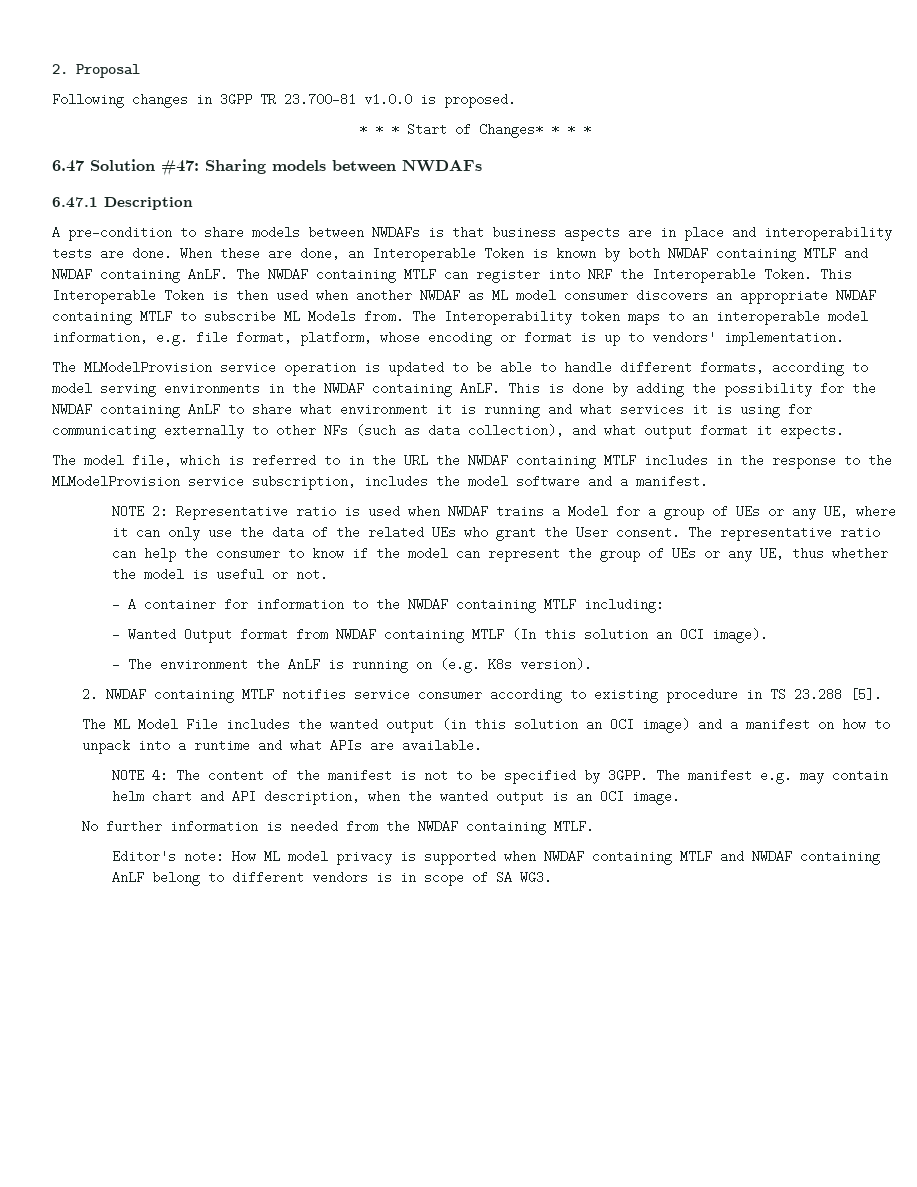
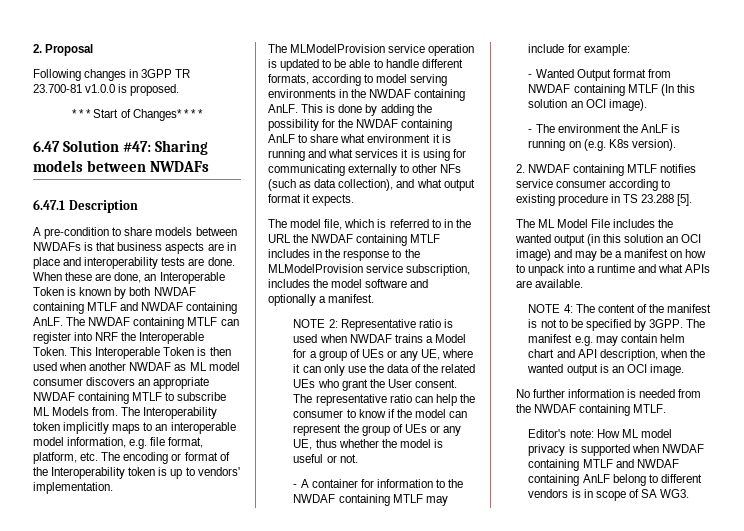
- The Interoperability token maps to an interoperable model information, e.g. file format, platform, whose encoding or format is up to vendors' implementation.
+ The Interoperability token implicitly maps to an interoperable model information, e.g. file format, platform, etc. The encoding or format of the Interoperability token is up to vendors' implementation.
- The model file, which is referred to in the URL the NWDAF containing MTLF includes in the response to the MLModelProvision service subscription, includes the model software and a manifest.
+ The model file, which is referred to in the URL the NWDAF containing MTLF includes in the response to the MLModelProvision service subscription, includes the model software and optionally a manifest.
- - A container for information to the NWDAF containing MTLF including:
+ - A container for information to the NWDAF containing MTLF may include for example:
- The ML Model File includes the wanted output (in this solution an OCI image) and a manifest on how to unpack into a runtime and what APIs are available.
+ The ML Model File includes the wanted output (in this solution an OCI image) and may be a manifest on how to unpack into a runtime and what APIs are available.

